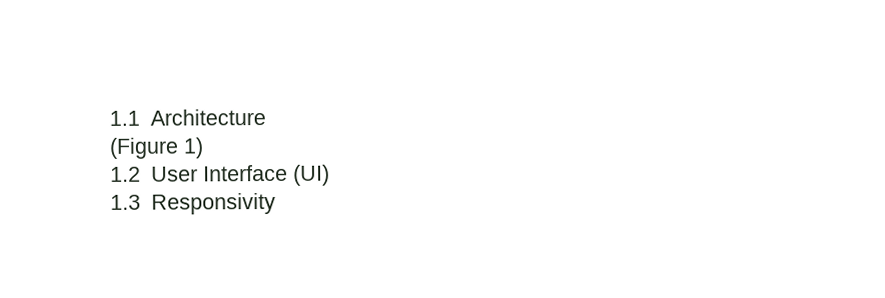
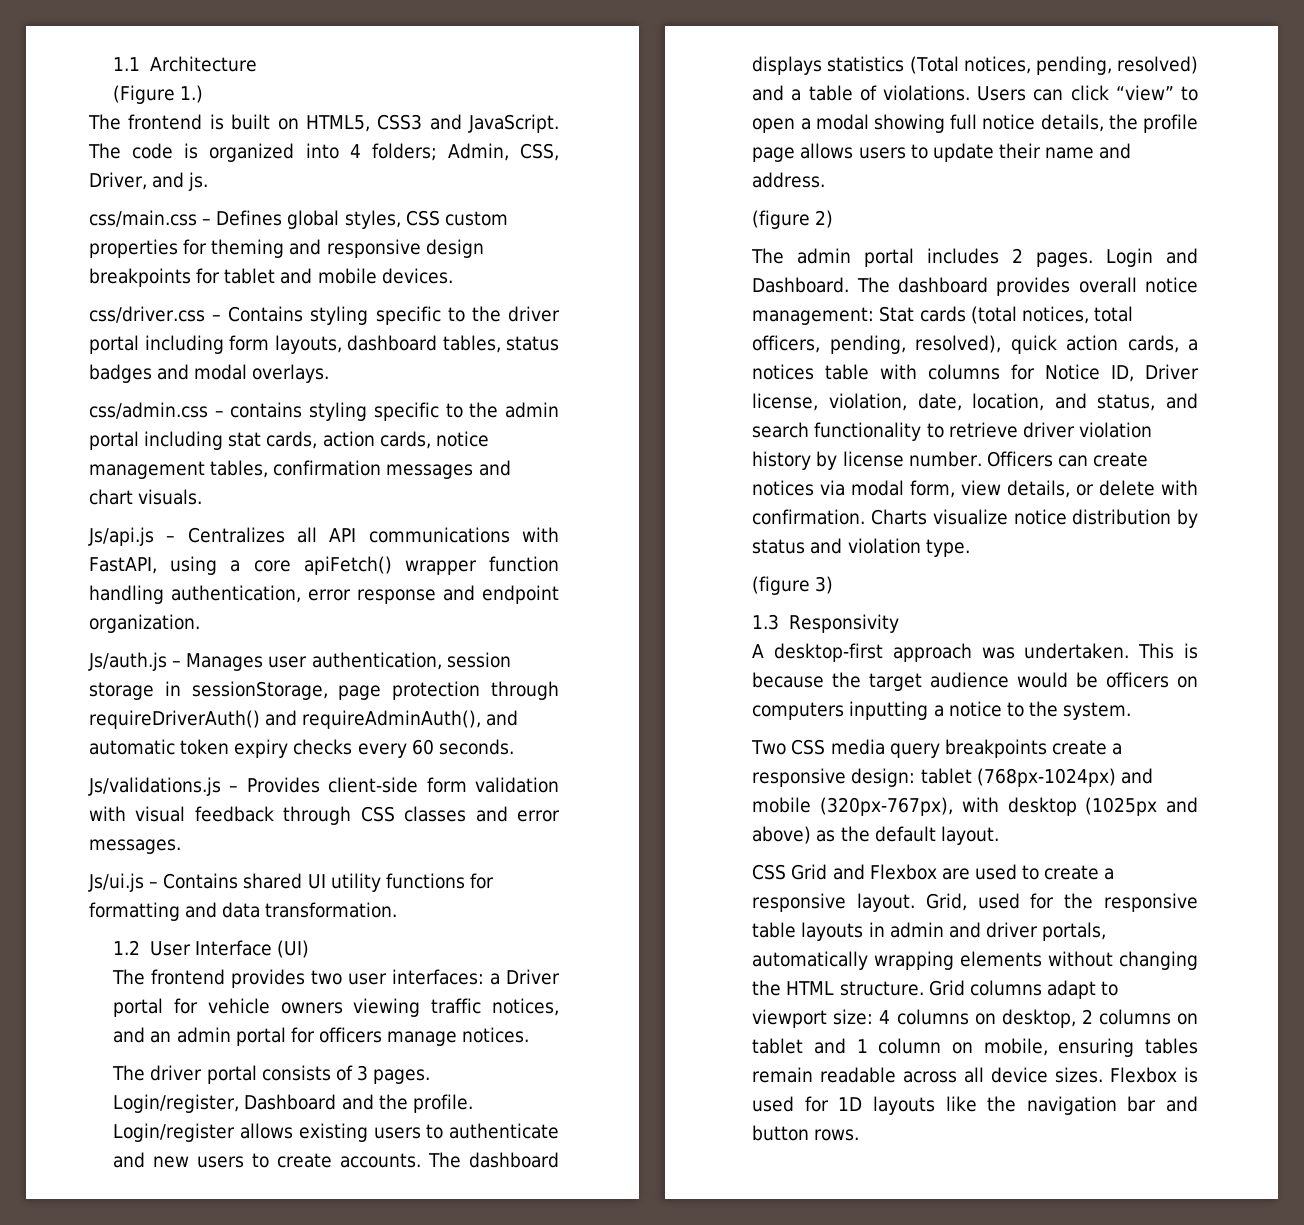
- (Figure 1)
+ (Figure 1.)
+ The frontend is built on HTML5, CSS3 and JavaScript. The code is organized into 4 folders; Admin, CSS, Driver, and js.
+ css/main.css – Defines global styles, CSS custom properties for theming and responsive design breakpoints for tablet and mobile devices.
+ css/driver.css – Contains styling specific to the driver portal including form layouts, dashboard tables, status badges and modal overlays.
+ css/admin.css – contains styling specific to the admin portal including stat cards, action cards, notice management tables, confirmation messages and chart visuals.
+ Js/api.js – Centralizes all API communications with FastAPI, using a core apiFetch() wrapper function handling authentication, error response and endpoint organization.
+ Js/auth.js – Manages user authentication, session storage in sessionStorage, page protection through requireDriverAuth() and requireAdminAuth(), and automatic token expiry checks every 60 seconds.
+ Js/validations.js – Provides client-side form validation with visual feedback through CSS classes and error messages.
+ Js/ui.js – Contains shared UI utility functions for formatting and data transformation.
  1.2 User Interface (UI)
+ The frontend provides two user interfaces: a Driver portal for vehicle owners viewing traffic notices, and an admin portal for officers manage notices.
+ The driver portal consists of 3 pages. Login/register, Dashboard and the profile. Login/register allows existing users to authenticate and new users to create accounts. The dashboard displays statistics (Total notices, pending, resolved) and a table of violations. Users can click “view” to open a modal showing full notice details, the profile page allows users to update their name and address.
+ (figure 2)
+ The admin portal includes 2 pages. Login and Dashboard. The dashboard provides overall notice management: Stat cards (total notices, total officers, pending, resolved), quick action cards, a notices table with columns for Notice ID, Driver license, violation, date, location, and status, and search functionality to retrieve driver violation history by license number. Officers can create notices via modal form, view details, or delete with confirmation. Charts visualize notice distribution by status and violation type.
+ (figure 3)
  1.3 Responsivity
+ A desktop-first approach was undertaken. This is because the target audience would be officers on computers inputting a notice to the system.
+ Two CSS media query breakpoints create a responsive design: tablet (768px-1024px) and mobile (320px-767px), with desktop (1025px and above) as the default layout.
+ CSS Grid and Flexbox are used to create a responsive layout. Grid, used for the responsive table layouts in admin and driver portals, automatically wrapping elements without changing the HTML structure. Grid columns adapt to viewport size: 4 columns on desktop, 2 columns on tablet and 1 column on mobile, ensuring tables remain readable across all device sizes. Flexbox is used for 1D layouts like the navigation bar and button rows.

